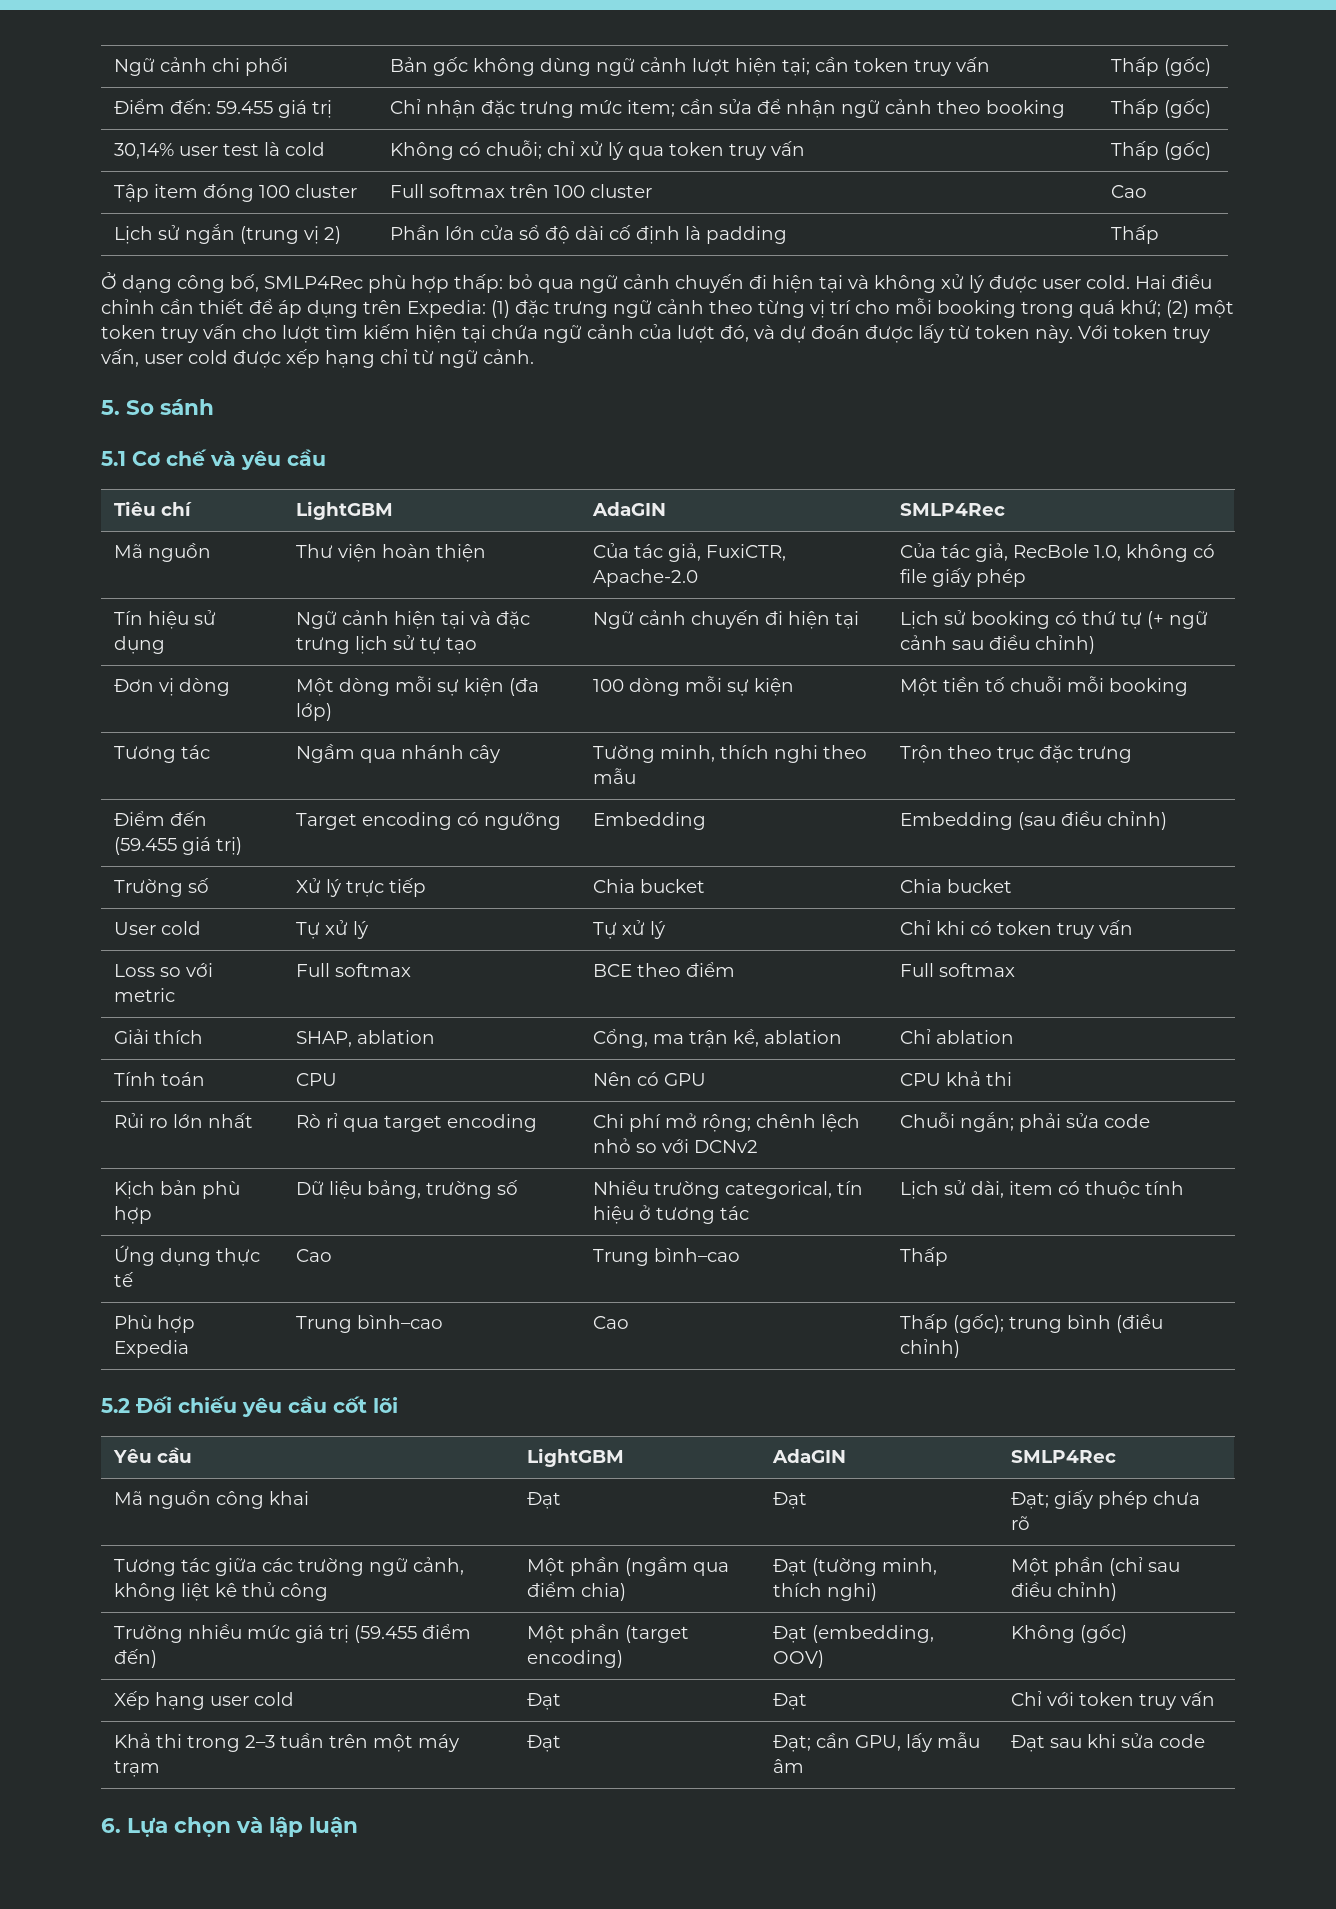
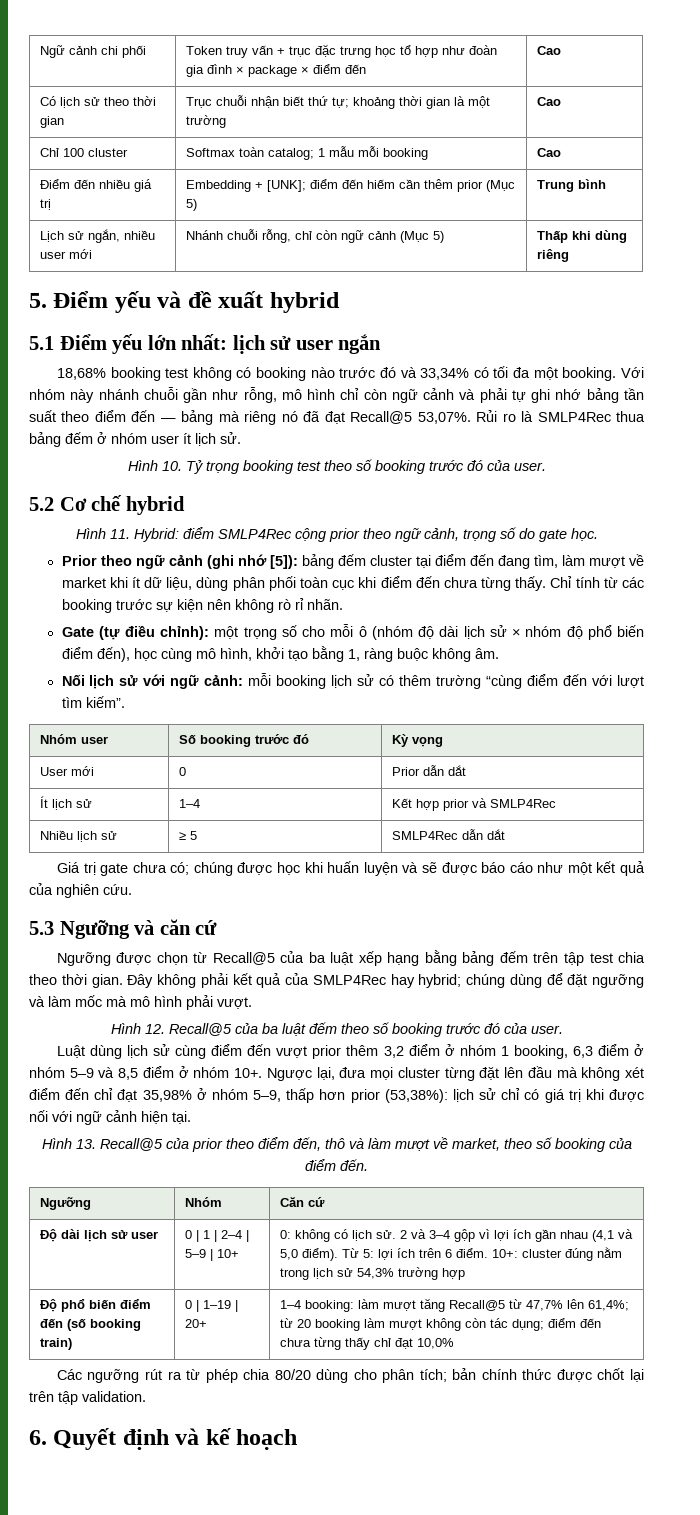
- Ngữ cảnh chi phối | Bản gốc không dùng ngữ cảnh lượt hiện tại; cần token truy vấn | Thấp (gốc)
- Điểm đến: 59.455 giá trị | Chỉ nhận đặc trưng mức item; cần sửa để nhận ngữ cảnh theo booking | Thấp (gốc)
- 30,14% user test là cold | Không có chuỗi; chỉ xử lý qua token truy vấn | Thấp (gốc)
- Tập item đóng 100 cluster | Full softmax trên 100 cluster | Cao
- Lịch sử ngắn (trung vị 2) | Phần lớn cửa sổ độ dài cố định là padding | Thấp
- Ở dạng công bố, SMLP4Rec phù hợp thấp: bỏ qua ngữ cảnh chuyến đi hiện tại và không xử lý được user cold. Hai điều chỉnh cần thiết để áp dụng trên Expedia: (1) đặc trưng ngữ cảnh theo từng vị trí cho mỗi booking trong quá khứ; (2) một token truy vấn cho lượt tìm kiếm hiện tại chứa ngữ cảnh của lượt đó, và dự đoán được lấy từ token này. Với token truy vấn, user cold được xếp hạng chỉ từ ngữ cảnh.
- 5. So sánh
- 5.1 Cơ chế và yêu cầu
- Tiêu chí | LightGBM | AdaGIN | SMLP4Rec
- Mã nguồn | Thư viện hoàn thiện | Của tác giả, FuxiCTR, Apache-2.0 | Của tác giả, RecBole 1.0, không có file giấy phép
- Tín hiệu sử dụng | Ngữ cảnh hiện tại và đặc trưng lịch sử tự tạo | Ngữ cảnh chuyến đi hiện tại | Lịch sử booking có thứ tự (+ ngữ cảnh sau điều chỉnh)
- Đơn vị dòng | Một dòng mỗi sự kiện (đa lớp) | 100 dòng mỗi sự kiện | Một tiền tố chuỗi mỗi booking
- Tương tác | Ngầm qua nhánh cây | Tường minh, thích nghi theo mẫu | Trộn theo trục đặc trưng
- Điểm đến (59.455 giá trị) | Target encoding có ngưỡng | Embedding | Embedding (sau điều chỉnh)
- Trường số | Xử lý trực tiếp | Chia bucket | Chia bucket
- User cold | Tự xử lý | Tự xử lý | Chỉ khi có token truy vấn
- Loss so với metric | Full softmax | BCE theo điểm | Full softmax
- Giải thích | SHAP, ablation | Cổng, ma trận kề, ablation | Chỉ ablation
- Tính toán | CPU | Nên có GPU | CPU khả thi
- Rủi ro lớn nhất | Rò rỉ qua target encoding | Chi phí mở rộng; chênh lệch nhỏ so với DCNv2 | Chuỗi ngắn; phải sửa code
- Kịch bản phù hợp | Dữ liệu bảng, trường số | Nhiều trường categorical, tín hiệu ở tương tác | Lịch sử dài, item có thuộc tính
- Ứng dụng thực tế | Cao | Trung bình–cao | Thấp
- Phù hợp Expedia | Trung bình–cao | Cao | Thấp (gốc); trung bình (điều chỉnh)
- 5.2 Đối chiếu yêu cầu cốt lõi
- Yêu cầu | LightGBM | AdaGIN | SMLP4Rec
- Mã nguồn công khai | Đạt | Đạt | Đạt; giấy phép chưa rõ
- Tương tác giữa các trường ngữ cảnh, không liệt kê thủ công | Một phần (ngầm qua điểm chia) | Đạt (tường minh, thích nghi) | Một phần (chỉ sau điều chỉnh)
- Trường nhiều mức giá trị (59.455 điểm đến) | Một phần (target encoding) | Đạt (embedding, OOV) | Không (gốc)
- Xếp hạng user cold | Đạt | Đạt | Chỉ với token truy vấn
- Khả thi trong 2–3 tuần trên một máy trạm | Đạt | Đạt; cần GPU, lấy mẫu âm | Đạt sau khi sửa code
- 6. Lựa chọn và lập luận
+ Ngữ cảnh chi phối | Token truy vấn + trục đặc trưng học tổ hợp như đoàn gia đình × package × điểm đến | Cao
+ Có lịch sử theo thời gian | Trục chuỗi nhận biết thứ tự; khoảng thời gian là một trường | Cao
+ Chỉ 100 cluster | Softmax toàn catalog; 1 mẫu mỗi booking | Cao
+ Điểm đến nhiều giá trị | Embedding + [UNK]; điểm đến hiếm cần thêm prior (Mục 5) | Trung bình
+ Lịch sử ngắn, nhiều user mới | Nhánh chuỗi rỗng, chỉ còn ngữ cảnh (Mục 5) | Thấp khi dùng riêng
+ 5. Điểm yếu và đề xuất hybrid
+ 5.1 Điểm yếu lớn nhất: lịch sử user ngắn
+ 18,68% booking test không có booking nào trước đó và 33,34% có tối đa một booking. Với nhóm này nhánh chuỗi gần như rỗng, mô hình chỉ còn ngữ cảnh và phải tự ghi nhớ bảng tần suất theo điểm đến — bảng mà riêng nó đã đạt Recall@5 53,07%. Rủi ro là SMLP4Rec thua bảng đếm ở nhóm user ít lịch sử.
+ Hình 10. Tỷ trọng booking test theo số booking trước đó của user.
+ 5.2 Cơ chế hybrid
+ Hình 11. Hybrid: điểm SMLP4Rec cộng prior theo ngữ cảnh, trọng số do gate học.
+ Prior theo ngữ cảnh (ghi nhớ [5]): bảng đếm cluster tại điểm đến đang tìm, làm mượt về market khi ít dữ liệu, dùng phân phối toàn cục khi điểm đến chưa từng thấy. Chỉ tính từ các booking trước sự kiện nên không rò rỉ nhãn.
+ Gate (tự điều chỉnh): một trọng số cho mỗi ô (nhóm độ dài lịch sử × nhóm độ phổ biến điểm đến), học cùng mô hình, khởi tạo bằng 1, ràng buộc không âm.
+ Nối lịch sử với ngữ cảnh: mỗi booking lịch sử có thêm trường “cùng điểm đến với lượt tìm kiếm”.
+ Nhóm user | Số booking trước đó | Kỳ vọng
+ User mới | 0 | Prior dẫn dắt
+ Ít lịch sử | 1–4 | Kết hợp prior và SMLP4Rec
+ Nhiều lịch sử | ≥ 5 | SMLP4Rec dẫn dắt
+ Giá trị gate chưa có; chúng được học khi huấn luyện và sẽ được báo cáo như một kết quả của nghiên cứu.
+ 5.3 Ngưỡng và căn cứ
+ Ngưỡng được chọn từ Recall@5 của ba luật xếp hạng bằng bảng đếm trên tập test chia theo thời gian. Đây không phải kết quả của SMLP4Rec hay hybrid; chúng dùng để đặt ngưỡng và làm mốc mà mô hình phải vượt.
+ Hình 12. Recall@5 của ba luật đếm theo số booking trước đó của user.
+ Luật dùng lịch sử cùng điểm đến vượt prior thêm 3,2 điểm ở nhóm 1 booking, 6,3 điểm ở nhóm 5–9 và 8,5 điểm ở nhóm 10+. Ngược lại, đưa mọi cluster từng đặt lên đầu mà không xét điểm đến chỉ đạt 35,98% ở nhóm 5–9, thấp hơn prior (53,38%): lịch sử chỉ có giá trị khi được nối với ngữ cảnh hiện tại.
+ Hình 13. Recall@5 của prior theo điểm đến, thô và làm mượt về market, theo số booking của điểm đến.
+ Ngưỡng | Nhóm | Căn cứ
+ Độ dài lịch sử user | 0 | 1 | 2–4 | 5–9 | 10+ | 0: không có lịch sử. 2 và 3–4 gộp vì lợi ích gần nhau (4,1 và 5,0 điểm). Từ 5: lợi ích trên 6 điểm. 10+: cluster đúng nằm trong lịch sử 54,3% trường hợp
+ Độ phổ biến điểm đến (số booking train) | 0 | 1–19 | 20+ | 1–4 booking: làm mượt tăng Recall@5 từ 47,7% lên 61,4%; từ 20 booking làm mượt không còn tác dụng; điểm đến chưa từng thấy chỉ đạt 10,0%
+ Các ngưỡng rút ra từ phép chia 80/20 dùng cho phân tích; bản chính thức được chốt lại trên tập validation.
+ 6. Quyết định và kế hoạch

